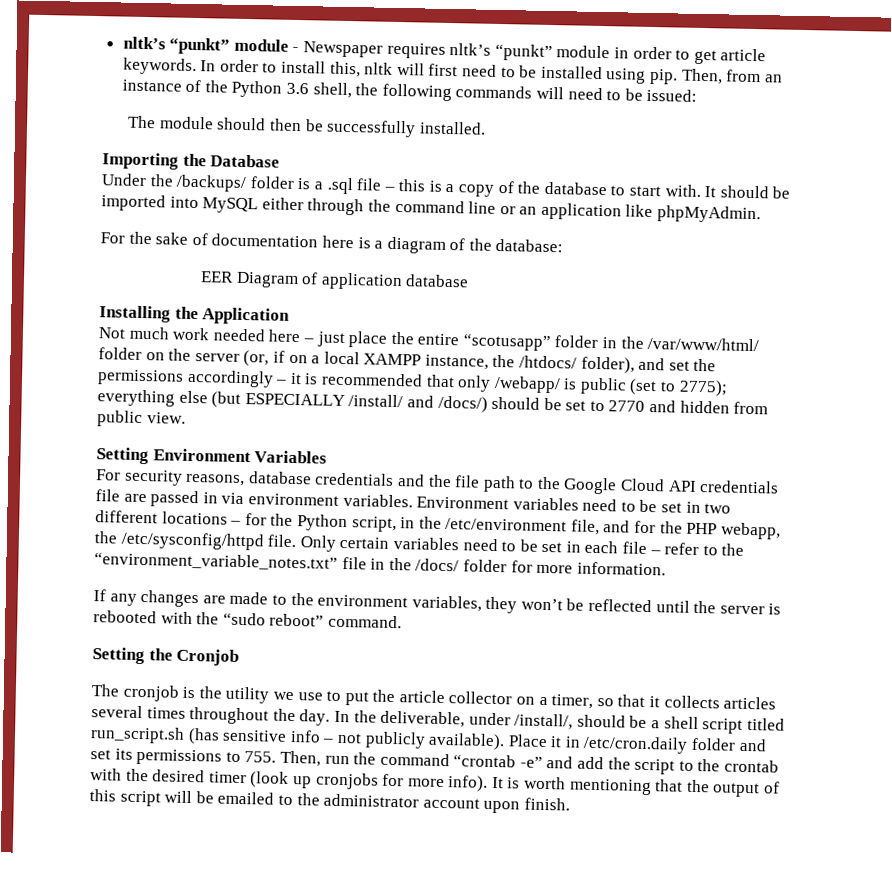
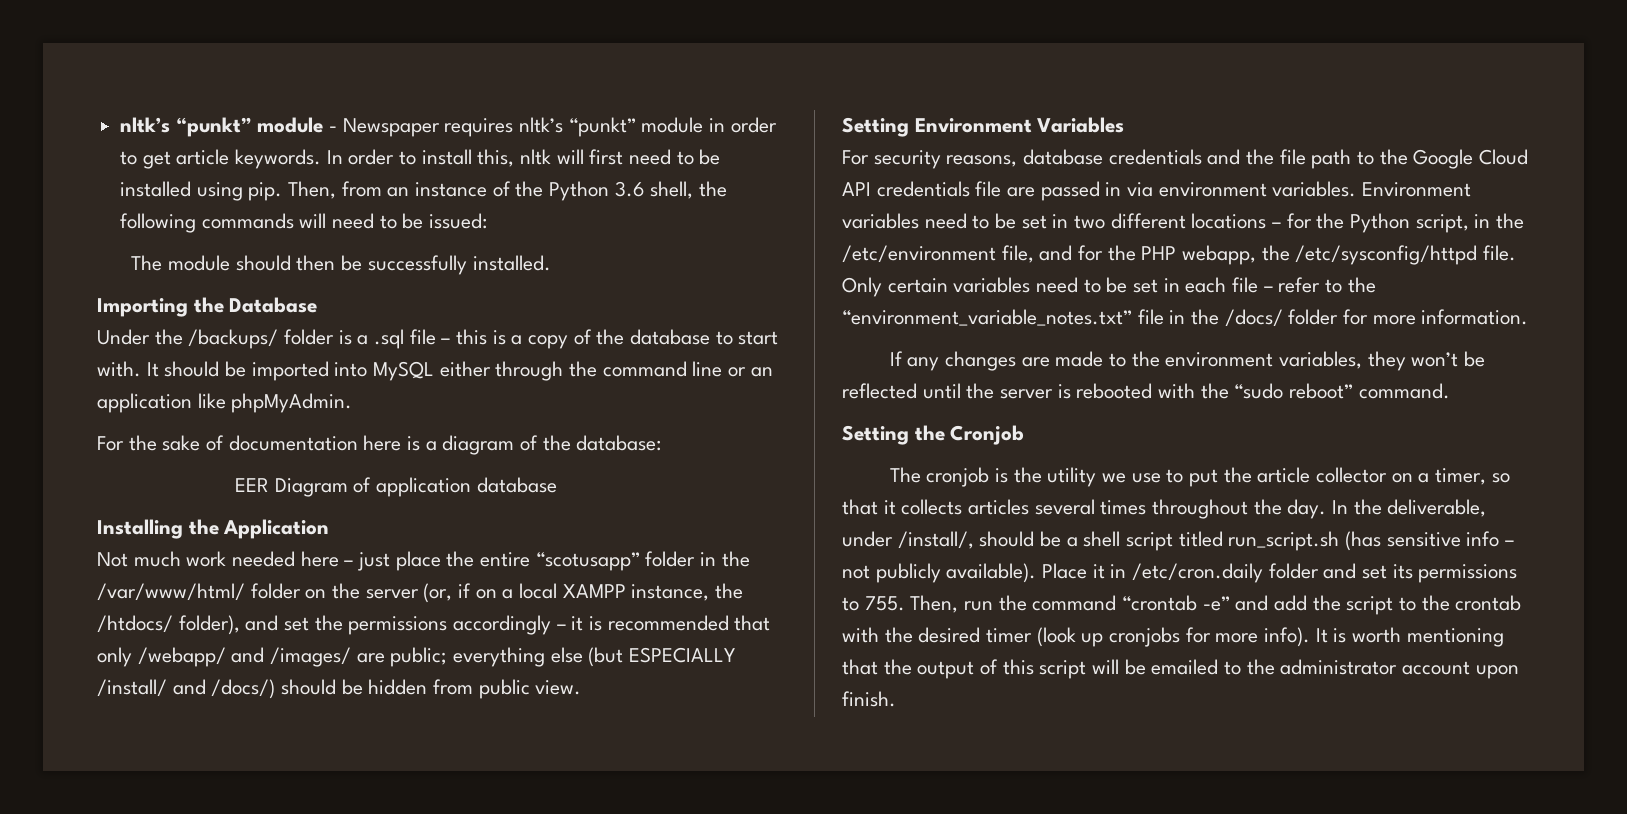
- Not much work needed here – just place the entire “scotusapp” folder in the /var/www/html/ folder on the server (or, if on a local XAMPP instance, the /htdocs/ folder), and set the permissions accordingly – it is recommended that only /webapp/ is public (set to 2775); everything else (but ESPECIALLY /install/ and /docs/) should be set to 2770 and hidden from public view.
+ Not much work needed here – just place the entire “scotusapp” folder in the /var/www/html/ folder on the server (or, if on a local XAMPP instance, the /htdocs/ folder), and set the permissions accordingly – it is recommended that only /webapp/ and /images/ are public; everything else (but ESPECIALLY /install/ and /docs/) should be hidden from public view.

